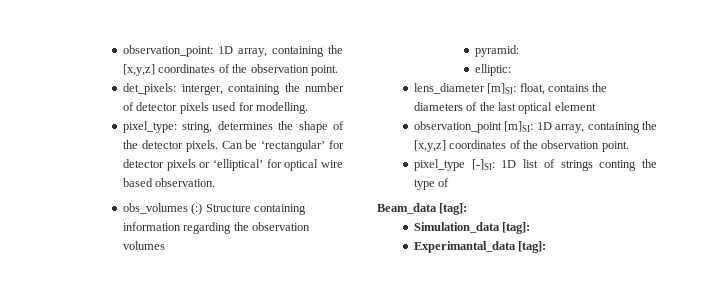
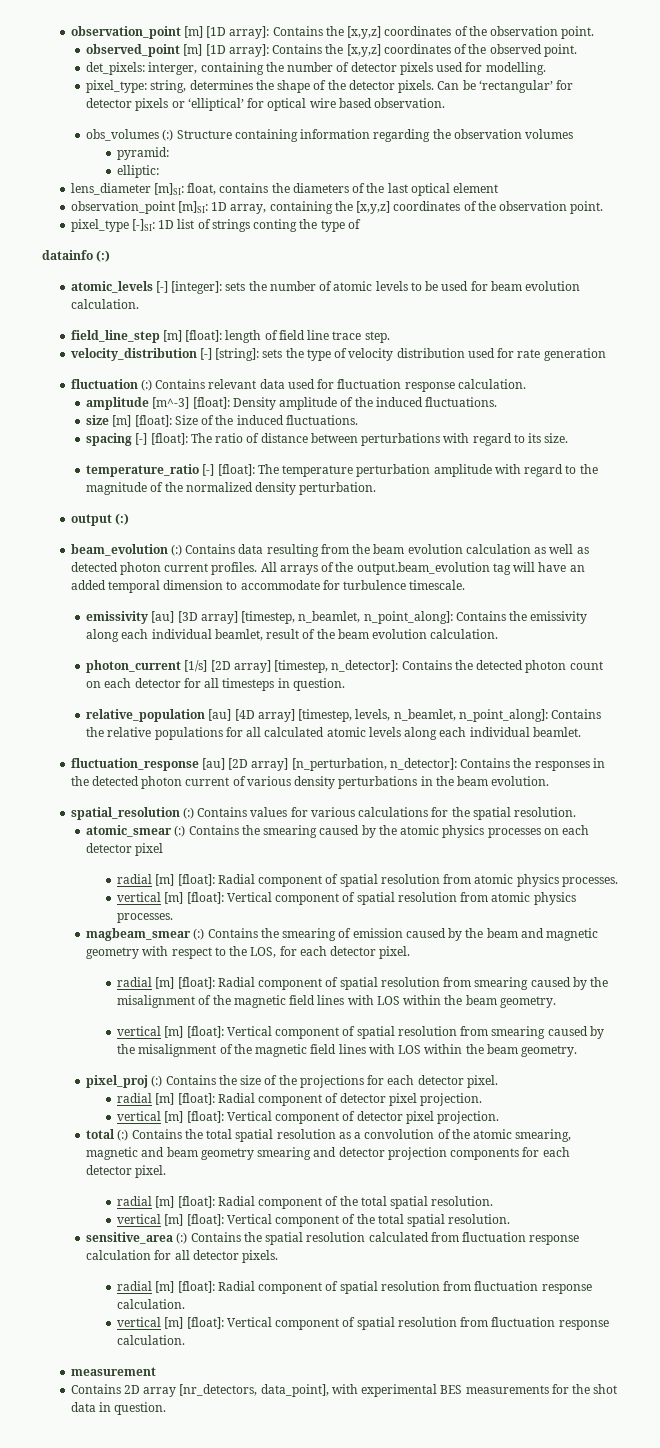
- observation_point: 1D array, containing the [x,y,z] coordinates of the observation point.
+ observation_point [m] [1D array]: Contains the [x,y,z] coordinates of the observation point.
+ observed_point [m] [1D array]: Contains the [x,y,z] coordinates of the observed point.
- Beam_data [tag]:
- Simulation_data [tag]:
- Experimantal_data [tag]:
+ datainfo (:)
+ atomic_levels [-] [integer]: sets the number of atomic levels to be used for beam evolution calculation.
+ field_line_step [m] [float]: length of field line trace step.
+ velocity_distribution [-] [string]: sets the type of velocity distribution used for rate generation
+ fluctuation (:) Contains relevant data used for fluctuation response calculation.
+ amplitude [m^-3] [float]: Density amplitude of the induced fluctuations.
+ size [m] [float]: Size of the induced fluctuations.
+ spacing [-] [float]: The ratio of distance between perturbations with regard to its size.
+ temperature_ratio [-] [float]: The temperature perturbation amplitude with regard to the magnitude of the normalized density perturbation.
+ output (:)
+ beam_evolution (:) Contains data resulting from the beam evolution calculation as well as detected photon current profiles. All arrays of the output.beam_evolution tag will have an added temporal dimension to accommodate for turbulence timescale.
+ emissivity [au] [3D array] [timestep, n_beamlet, n_point_along]: Contains the emissivity along each individual beamlet, result of the beam evolution calculation.
+ photon_current [1/s] [2D array] [timestep, n_detector]: Contains the detected photon count on each detector for all timesteps in question.
+ relative_population [au] [4D array] [timestep, levels, n_beamlet, n_point_along]: Contains the relative populations for all calculated atomic levels along each individual beamlet.
+ fluctuation_response [au] [2D array] [n_perturbation, n_detector]: Contains the responses in the detected photon current of various density perturbations in the beam evolution.
+ spatial_resolution (:) Contains values for various calculations for the spatial resolution.
+ atomic_smear (:) Contains the smearing caused by the atomic physics processes on each detector pixel
+ radial [m] [float]: Radial component of spatial resolution from atomic physics processes.
+ vertical [m] [float]: Vertical component of spatial resolution from atomic physics processes.
+ magbeam_smear (:) Contains the smearing of emission caused by the beam and magnetic geometry with respect to the LOS, for each detector pixel.
+ radial [m] [float]: Radial component of spatial resolution from smearing caused by the misalignment of the magnetic field lines with LOS within the beam geometry.
+ vertical [m] [float]: Vertical component of spatial resolution from smearing caused by the misalignment of the magnetic field lines with LOS within the beam geometry.
+ pixel_proj (:) Contains the size of the projections for each detector pixel.
+ radial [m] [float]: Radial component of detector pixel projection.
+ vertical [m] [float]: Vertical component of detector pixel projection.
+ total (:) Contains the total spatial resolution as a convolution of the atomic smearing, magnetic and beam geometry smearing and detector projection components for each detector pixel.
+ radial [m] [float]: Radial component of the total spatial resolution.
+ vertical [m] [float]: Vertical component of the total spatial resolution.
+ sensitive_area (:) Contains the spatial resolution calculated from fluctuation response calculation for all detector pixels.
+ radial [m] [float]: Radial component of spatial resolution from fluctuation response calculation.
+ vertical [m] [float]: Vertical component of spatial resolution from fluctuation response calculation.
+ measurement
+ Contains 2D array [nr_detectors, data_point], with experimental BES measurements for the shot data in question.

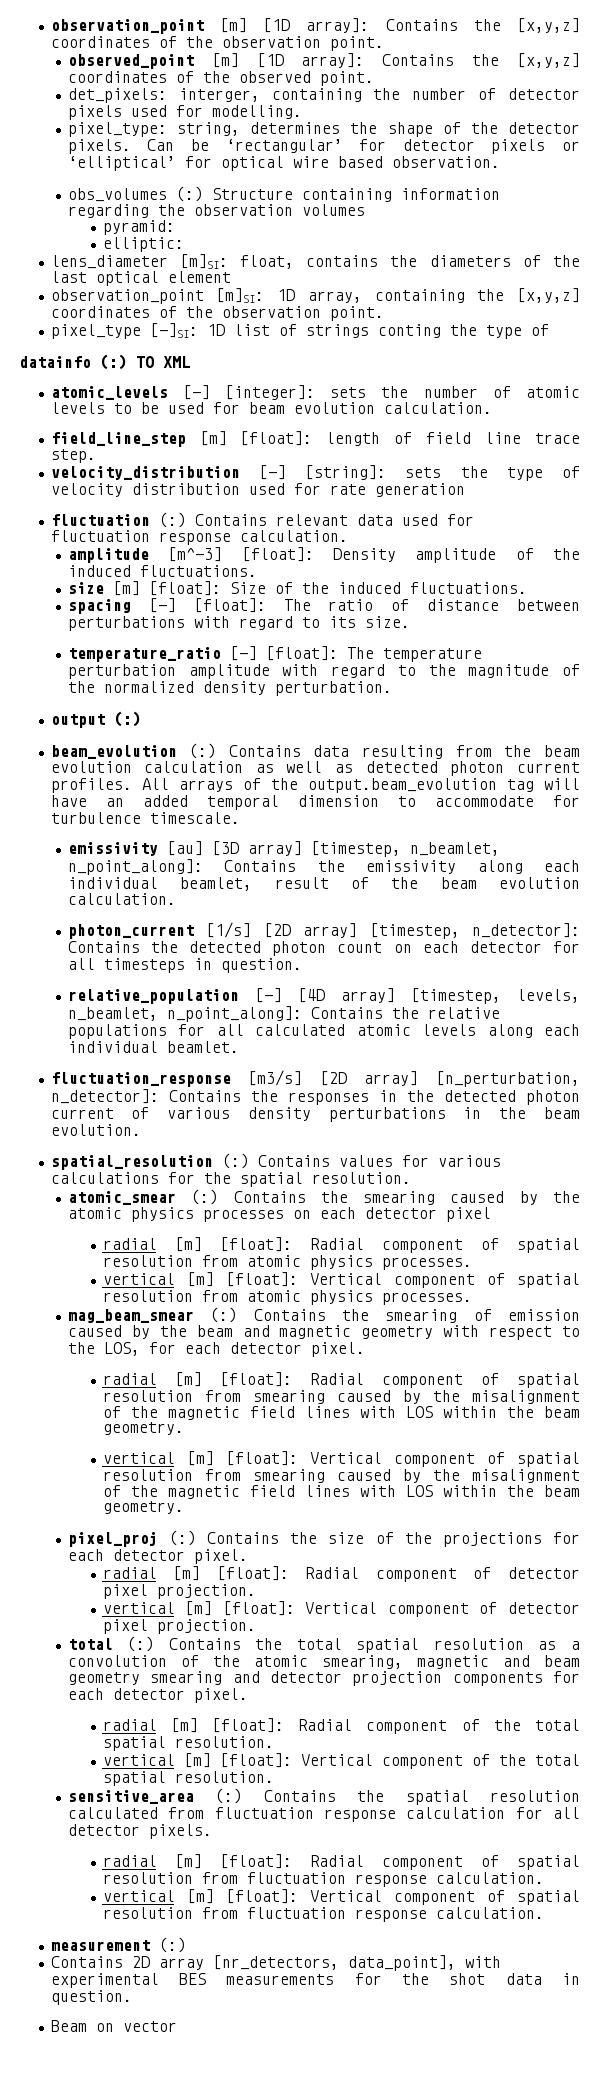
- datainfo (:)
+ datainfo (:) TO XML
- relative_population [au] [4D array] [timestep, levels, n_beamlet, n_point_along]: Contains the relative populations for all calculated atomic levels along each individual beamlet.
+ relative_population [-] [4D array] [timestep, levels, n_beamlet, n_point_along]: Contains the relative populations for all calculated atomic levels along each individual beamlet.
- fluctuation_response [au] [2D array] [n_perturbation, n_detector]: Contains the responses in the detected photon current of various density perturbations in the beam evolution.
+ fluctuation_response [m3/s] [2D array] [n_perturbation, n_detector]: Contains the responses in the detected photon current of various density perturbations in the beam evolution.
- magbeam_smear (:) Contains the smearing of emission caused by the beam and magnetic geometry with respect to the LOS, for each detector pixel.
+ mag_beam_smear (:) Contains the smearing of emission caused by the beam and magnetic geometry with respect to the LOS, for each detector pixel.
- measurement
+ measurement (:)
+ Beam on vector

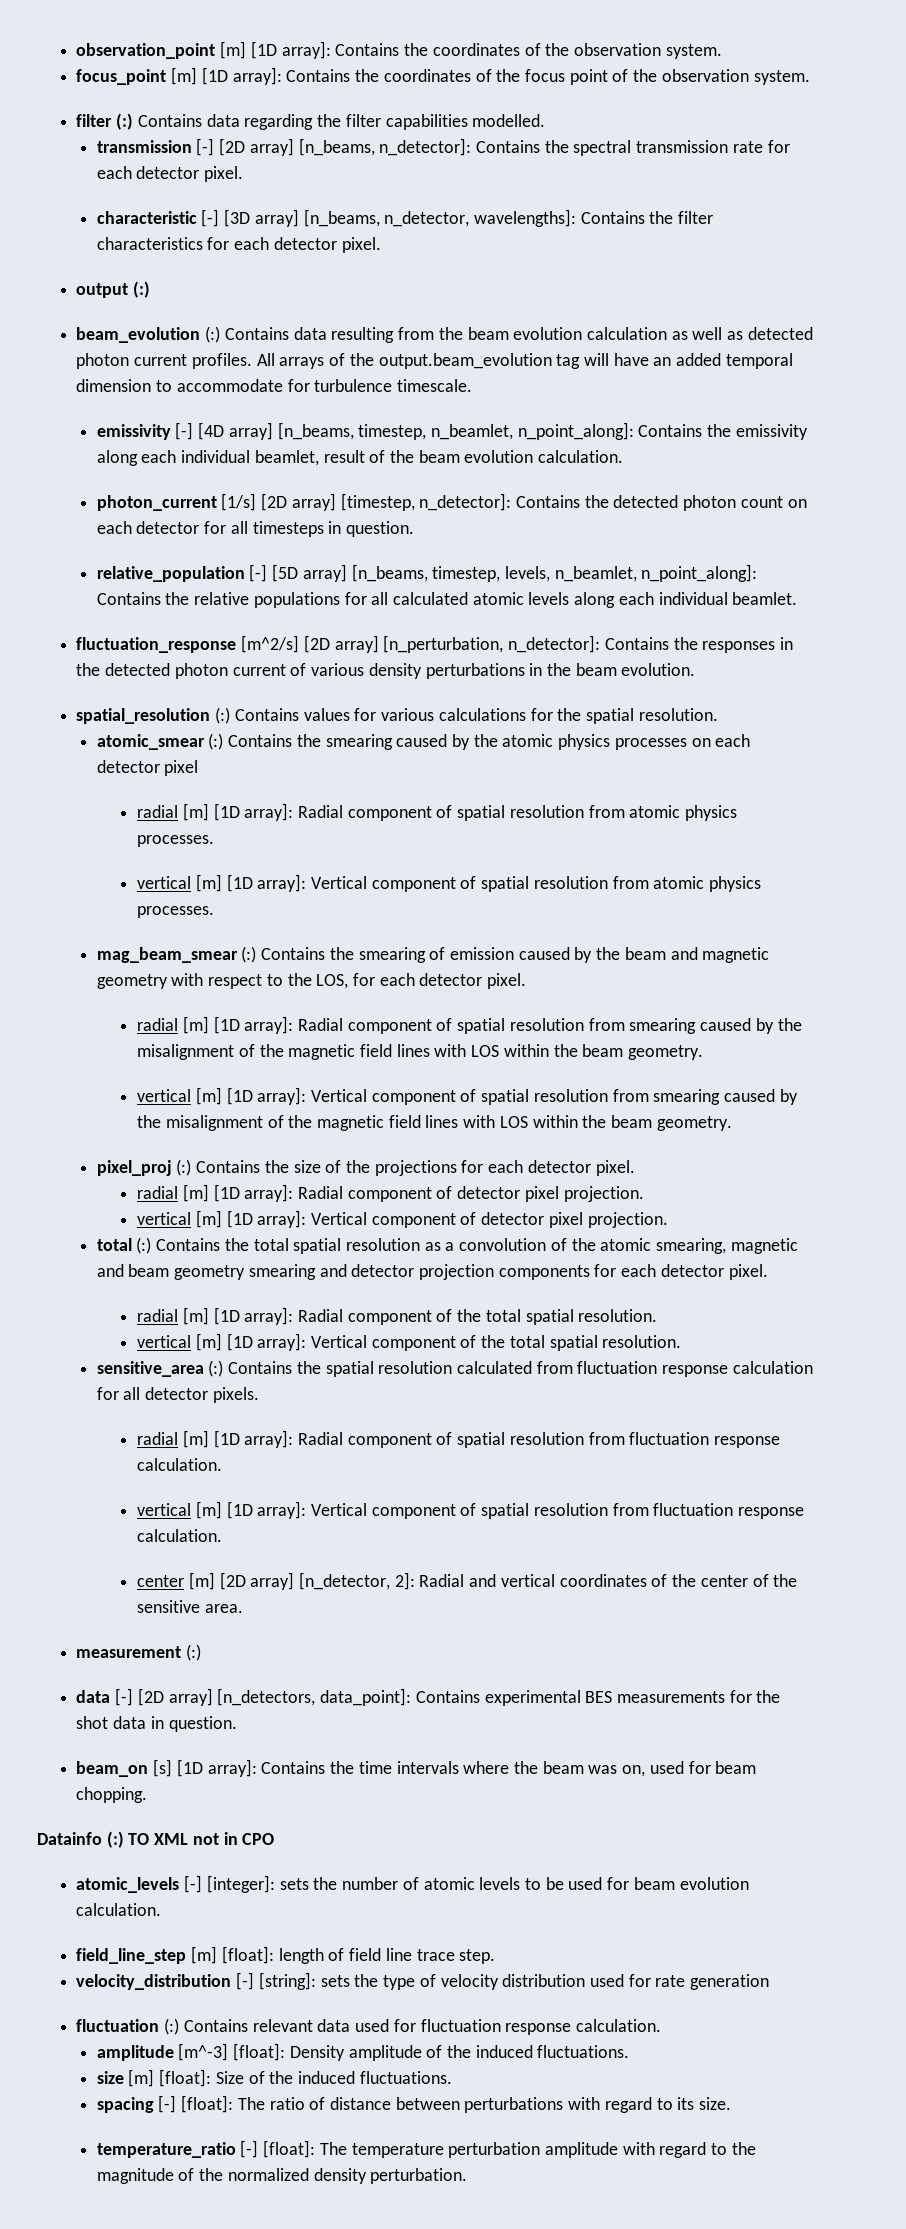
- observation_point [m] [1D array]: Contains the [x,y,z] coordinates of the observation point.
- observed_point [m] [1D array]: Contains the [x,y,z] coordinates of the observed point.
- det_pixels: interger, containing the number of detector pixels used for modelling.
- pixel_type: string, determines the shape of the detector pixels. Can be ‘rectangular’ for detector pixels or ‘elliptical’ for optical wire based observation.
- obs_volumes (:) Structure containing information regarding the observation volumes
- pyramid:
- elliptic:
- lens_diameter [m]SI: float, contains the diameters of the last optical element
- observation_point [m]SI: 1D array, containing the [x,y,z] coordinates of the observation point.
- pixel_type [-]SI: 1D list of strings conting the type of
- datainfo (:) TO XML
+ observation_point [m] [1D array]: Contains the coordinates of the observation system.
+ focus_point [m] [1D array]: Contains the coordinates of the focus point of the observation system.
+ filter (:) Contains data regarding the filter capabilities modelled.
+ transmission [-] [2D array] [n_beams, n_detector]: Contains the spectral transmission rate for each detector pixel.
+ characteristic [-] [3D array] [n_beams, n_detector, wavelengths]: Contains the filter characteristics for each detector pixel.
+ output (:)
+ beam_evolution (:) Contains data resulting from the beam evolution calculation as well as detected photon current profiles. All arrays of the output.beam_evolution tag will have an added temporal dimension to accommodate for turbulence timescale.
+ emissivity [-] [4D array] [n_beams, timestep, n_beamlet, n_point_along]: Contains the emissivity along each individual beamlet, result of the beam evolution calculation.
+ photon_current [1/s] [2D array] [timestep, n_detector]: Contains the detected photon count on each detector for all timesteps in question.
+ relative_population [-] [5D array] [n_beams, timestep, levels, n_beamlet, n_point_along]: Contains the relative populations for all calculated atomic levels along each individual beamlet.
+ fluctuation_response [m^2/s] [2D array] [n_perturbation, n_detector]: Contains the responses in the detected photon current of various density perturbations in the beam evolution.
+ spatial_resolution (:) Contains values for various calculations for the spatial resolution.
+ atomic_smear (:) Contains the smearing caused by the atomic physics processes on each detector pixel
+ radial [m] [1D array]: Radial component of spatial resolution from atomic physics processes.
+ vertical [m] [1D array]: Vertical component of spatial resolution from atomic physics processes.
+ mag_beam_smear (:) Contains the smearing of emission caused by the beam and magnetic geometry with respect to the LOS, for each detector pixel.
+ radial [m] [1D array]: Radial component of spatial resolution from smearing caused by the misalignment of the magnetic field lines with LOS within the beam geometry.
+ vertical [m] [1D array]: Vertical component of spatial resolution from smearing caused by the misalignment of the magnetic field lines with LOS within the beam geometry.
+ pixel_proj (:) Contains the size of the projections for each detector pixel.
+ radial [m] [1D array]: Radial component of detector pixel projection.
+ vertical [m] [1D array]: Vertical component of detector pixel projection.
+ total (:) Contains the total spatial resolution as a convolution of the atomic smearing, magnetic and beam geometry smearing and detector projection components for each detector pixel.
+ radial [m] [1D array]: Radial component of the total spatial resolution.
+ vertical [m] [1D array]: Vertical component of the total spatial resolution.
+ sensitive_area (:) Contains the spatial resolution calculated from fluctuation response calculation for all detector pixels.
+ radial [m] [1D array]: Radial component of spatial resolution from fluctuation response calculation.
+ vertical [m] [1D array]: Vertical component of spatial resolution from fluctuation response calculation.
+ center [m] [2D array] [n_detector, 2]: Radial and vertical coordinates of the center of the sensitive area.
+ measurement (:)
+ data [-] [2D array] [n_detectors, data_point]: Contains experimental BES measurements for the shot data in question.
+ beam_on [s] [1D array]: Contains the time intervals where the beam was on, used for beam chopping.
+ Datainfo (:) TO XML not in CPO
- output (:)
- beam_evolution (:) Contains data resulting from the beam evolution calculation as well as detected photon current profiles. All arrays of the output.beam_evolution tag will have an added temporal dimension to accommodate for turbulence timescale.
- emissivity [au] [3D array] [timestep, n_beamlet, n_point_along]: Contains the emissivity along each individual beamlet, result of the beam evolution calculation.
- photon_current [1/s] [2D array] [timestep, n_detector]: Contains the detected photon count on each detector for all timesteps in question.
- relative_population [-] [4D array] [timestep, levels, n_beamlet, n_point_along]: Contains the relative populations for all calculated atomic levels along each individual beamlet.
- fluctuation_response [m3/s] [2D array] [n_perturbation, n_detector]: Contains the responses in the detected photon current of various density perturbations in the beam evolution.
- spatial_resolution (:) Contains values for various calculations for the spatial resolution.
- atomic_smear (:) Contains the smearing caused by the atomic physics processes on each detector pixel
- radial [m] [float]: Radial component of spatial resolution from atomic physics processes.
- vertical [m] [float]: Vertical component of spatial resolution from atomic physics processes.
- mag_beam_smear (:) Contains the smearing of emission caused by the beam and magnetic geometry with respect to the LOS, for each detector pixel.
- radial [m] [float]: Radial component of spatial resolution from smearing caused by the misalignment of the magnetic field lines with LOS within the beam geometry.
- vertical [m] [float]: Vertical component of spatial resolution from smearing caused by the misalignment of the magnetic field lines with LOS within the beam geometry.
- pixel_proj (:) Contains the size of the projections for each detector pixel.
- radial [m] [float]: Radial component of detector pixel projection.
- vertical [m] [float]: Vertical component of detector pixel projection.
- total (:) Contains the total spatial resolution as a convolution of the atomic smearing, magnetic and beam geometry smearing and detector projection components for each detector pixel.
- radial [m] [float]: Radial component of the total spatial resolution.
- vertical [m] [float]: Vertical component of the total spatial resolution.
- sensitive_area (:) Contains the spatial resolution calculated from fluctuation response calculation for all detector pixels.
- radial [m] [float]: Radial component of spatial resolution from fluctuation response calculation.
- vertical [m] [float]: Vertical component of spatial resolution from fluctuation response calculation.
- measurement (:)
- Contains 2D array [nr_detectors, data_point], with experimental BES measurements for the shot data in question.
- Beam on vector

